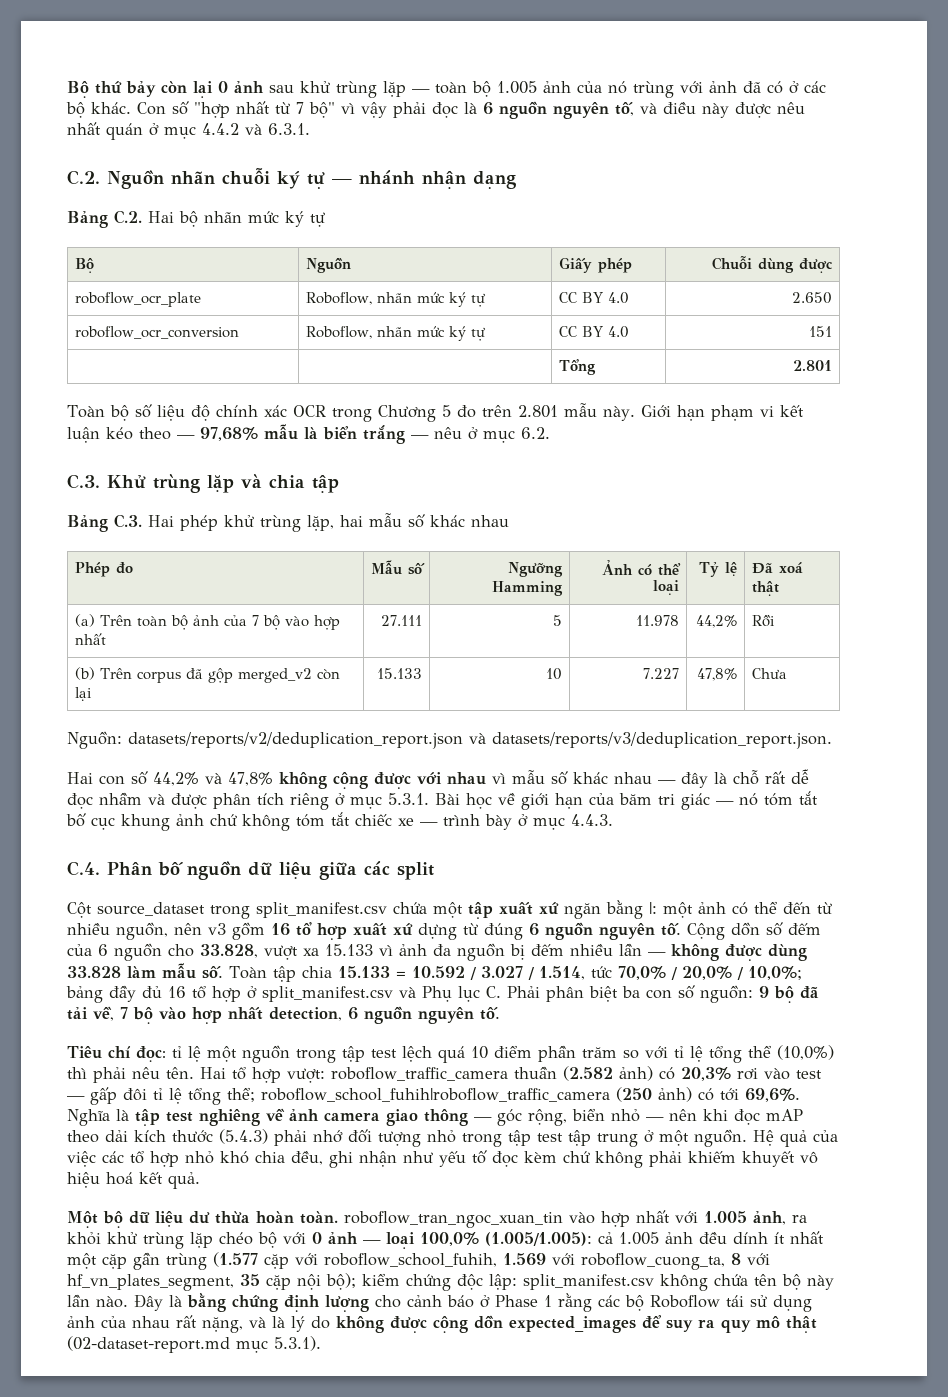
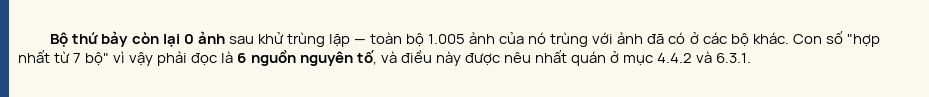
- C.2. Nguồn nhãn chuỗi ký tự — nhánh nhận dạng
- Bảng C.2. Hai bộ nhãn mức ký tự
- Bộ | Nguồn | Giấy phép | Chuỗi dùng được
- roboflow_ocr_plate | Roboflow, nhãn mức ký tự | CC BY 4.0 | 2.650
- roboflow_ocr_conversion | Roboflow, nhãn mức ký tự | CC BY 4.0 | 151
- | | Tổng | 2.801
- Toàn bộ số liệu độ chính xác OCR trong Chương 5 đo trên 2.801 mẫu này. Giới hạn phạm vi kết luận kéo theo — 97,68% mẫu là biển trắng — nêu ở mục 6.2.
- C.3. Khử trùng lặp và chia tập
- Bảng C.3. Hai phép khử trùng lặp, hai mẫu số khác nhau
- Phép đo | Mẫu số | Ngưỡng Hamming | Ảnh có thể loại | Tỷ lệ | Đã xoá thật
- (a) Trên toàn bộ ảnh của 7 bộ vào hợp nhất | 27.111 | 5 | 11.978 | 44,2% | Rồi
- (b) Trên corpus đã gộp merged_v2 còn lại | 15.133 | 10 | 7.227 | 47,8% | Chưa
- Nguồn: datasets/reports/v2/deduplication_report.json và datasets/reports/v3/deduplication_report.json.
- Hai con số 44,2% và 47,8% không cộng được với nhau vì mẫu số khác nhau — đây là chỗ rất dễ đọc nhầm và được phân tích riêng ở mục 5.3.1. Bài học về giới hạn của băm tri giác — nó tóm tắt bố cục khung ảnh chứ không tóm tắt chiếc xe — trình bày ở mục 4.4.3.
- C.4. Phân bố nguồn dữ liệu giữa các split
- Cột source_dataset trong split_manifest.csv chứa một tập xuất xứ ngăn bằng |: một ảnh có thể đến từ nhiều nguồn, nên v3 gồm 16 tổ hợp xuất xứ dựng từ đúng 6 nguồn nguyên tố. Cộng dồn số đếm của 6 nguồn cho 33.828, vượt xa 15.133 vì ảnh đa nguồn bị đếm nhiều lần — không được dùng 33.828 làm mẫu số. Toàn tập chia 15.133 = 10.592 / 3.027 / 1.514, tức 70,0% / 20,0% / 10,0%; bảng đầy đủ 16 tổ hợp ở split_manifest.csv và Phụ lục C. Phải phân biệt ba con số nguồn: 9 bộ đã tải về, 7 bộ vào hợp nhất detection, 6 nguồn nguyên tố.
- Tiêu chí đọc: tỉ lệ một nguồn trong tập test lệch quá 10 điểm phần trăm so với tỉ lệ tổng thể (10,0%) thì phải nêu tên. Hai tổ hợp vượt: roboflow_traffic_camera thuần (2.582 ảnh) có 20,3% rơi vào test — gấp đôi tỉ lệ tổng thể; roboflow_school_fuhih|roboflow_traffic_camera (250 ảnh) có tới 69,6%. Nghĩa là tập test nghiêng về ảnh camera giao thông — góc rộng, biển nhỏ — nên khi đọc mAP theo dải kích thước (5.4.3) phải nhớ đối tượng nhỏ trong tập test tập trung ở một nguồn. Hệ quả của việc các tổ hợp nhỏ khó chia đều, ghi nhận như yếu tố đọc kèm chứ không phải khiếm khuyết vô hiệu hoá kết quả.
- Một bộ dữ liệu dư thừa hoàn toàn. roboflow_tran_ngoc_xuan_tin vào hợp nhất với 1.005 ảnh, ra khỏi khử trùng lặp chéo bộ với 0 ảnh — loại 100,0% (1.005/1.005): cả 1.005 ảnh đều dính ít nhất một cặp gần trùng (1.577 cặp với roboflow_school_fuhih, 1.569 với roboflow_cuong_ta, 8 với hf_vn_plates_segment, 35 cặp nội bộ); kiểm chứng độc lập: split_manifest.csv không chứa tên bộ này lần nào. Đây là bằng chứng định lượng cho cảnh báo ở Phase 1 rằng các bộ Roboflow tái sử dụng ảnh của nhau rất nặng, và là lý do không được cộng dồn expected_images để suy ra quy mô thật (02-dataset-report.md mục 5.3.1).

